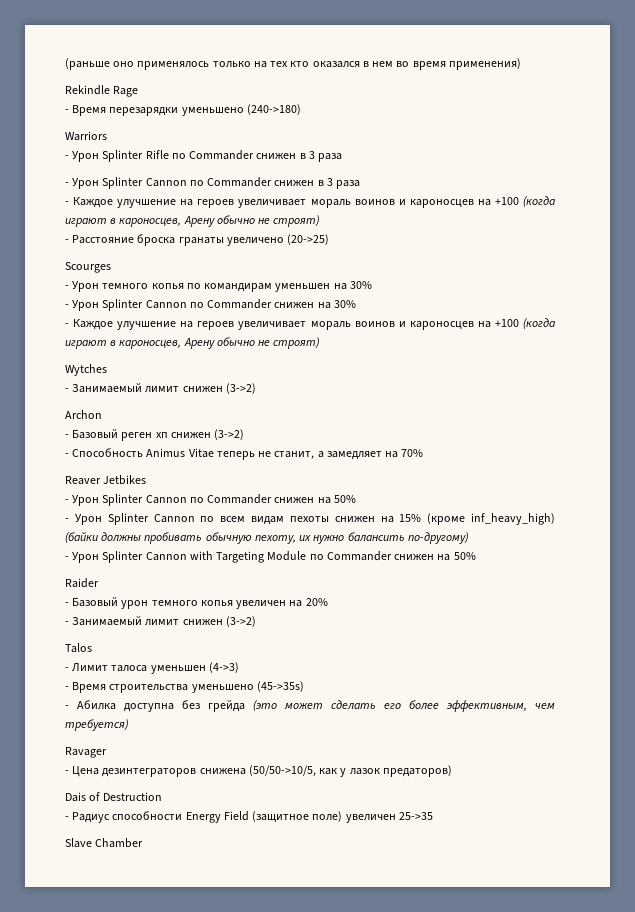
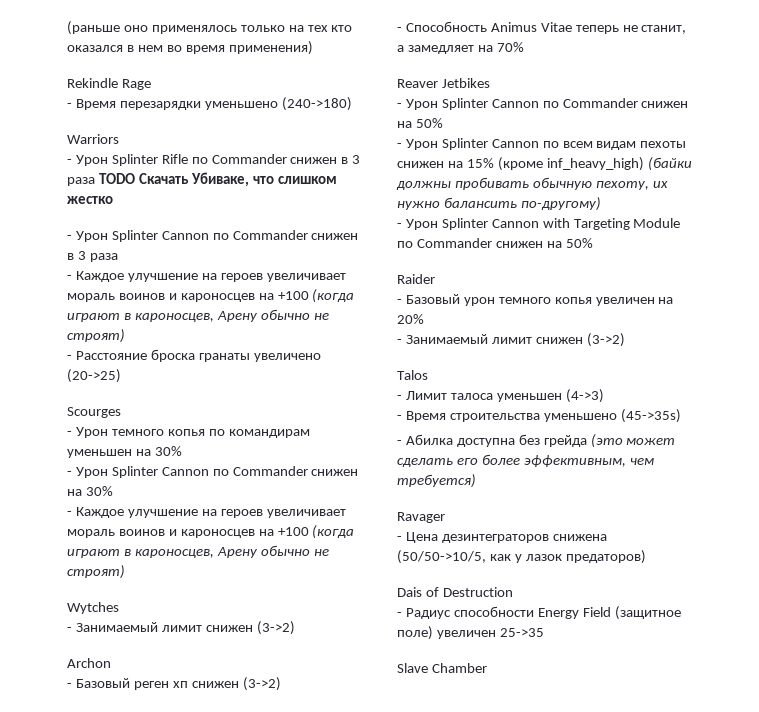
- - Урон Splinter Rifle по Commander снижен в 3 раза
+ - Урон Splinter Rifle по Commander снижен в 3 раза TODO Скачать Убиваке, что слишком жестко

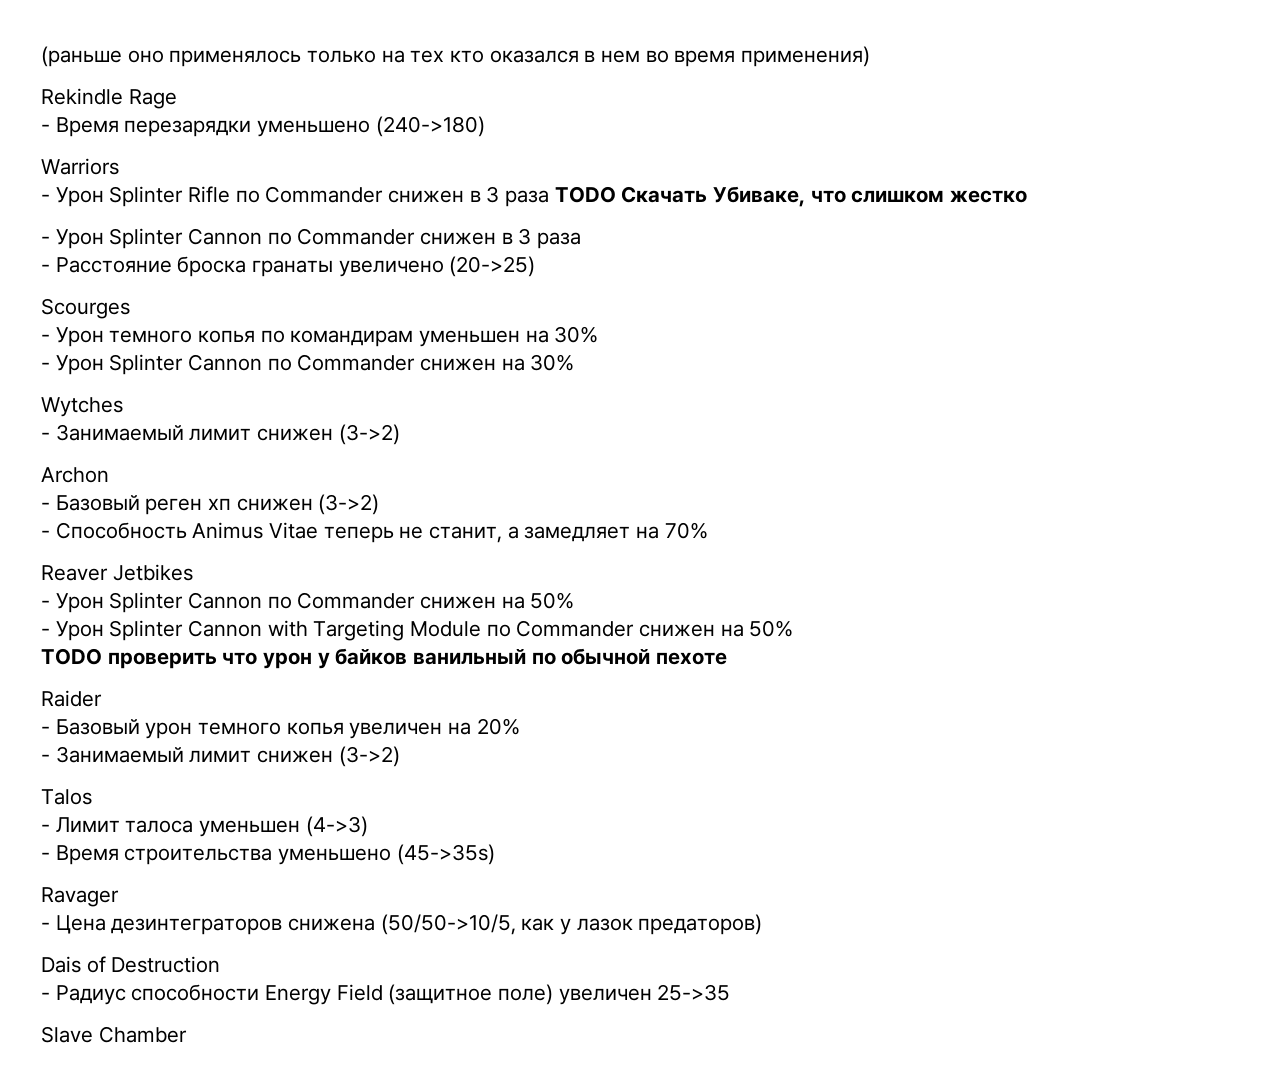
  - Урон Splinter Cannon по Commander снижен в 3 раза
- - Каждое улучшение на героев увеличивает мораль воинов и кароносцев на +100 (когда играют в кароносцев, Арену обычно не строят)
  - Урон Splinter Cannon по Commander снижен на 30%
- - Каждое улучшение на героев увеличивает мораль воинов и кароносцев на +100 (когда играют в кароносцев, Арену обычно не строят)
- - Урон Splinter Cannon по всем видам пехоты снижен на 15% (кроме inf_heavy_high) (байки должны пробивать обычную пехоту, их нужно балансить по-другому)
+ TODO проверить что урон у байков ванильный по обычной пехоте
- - Абилка доступна без грейда (это может сделать его более эффективным, чем требуется)

